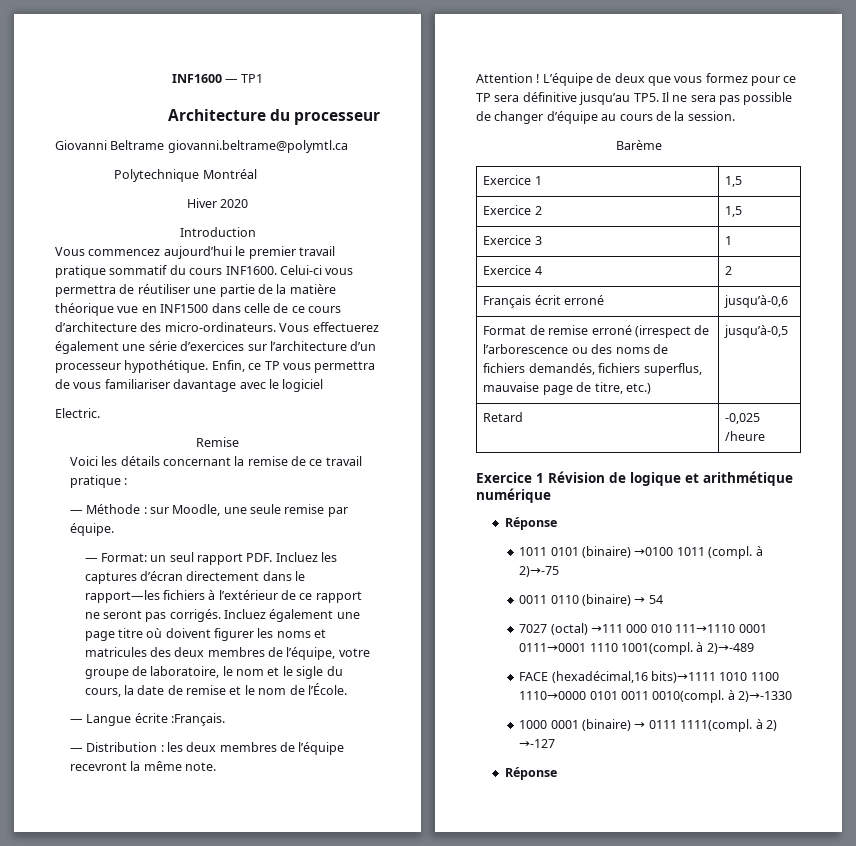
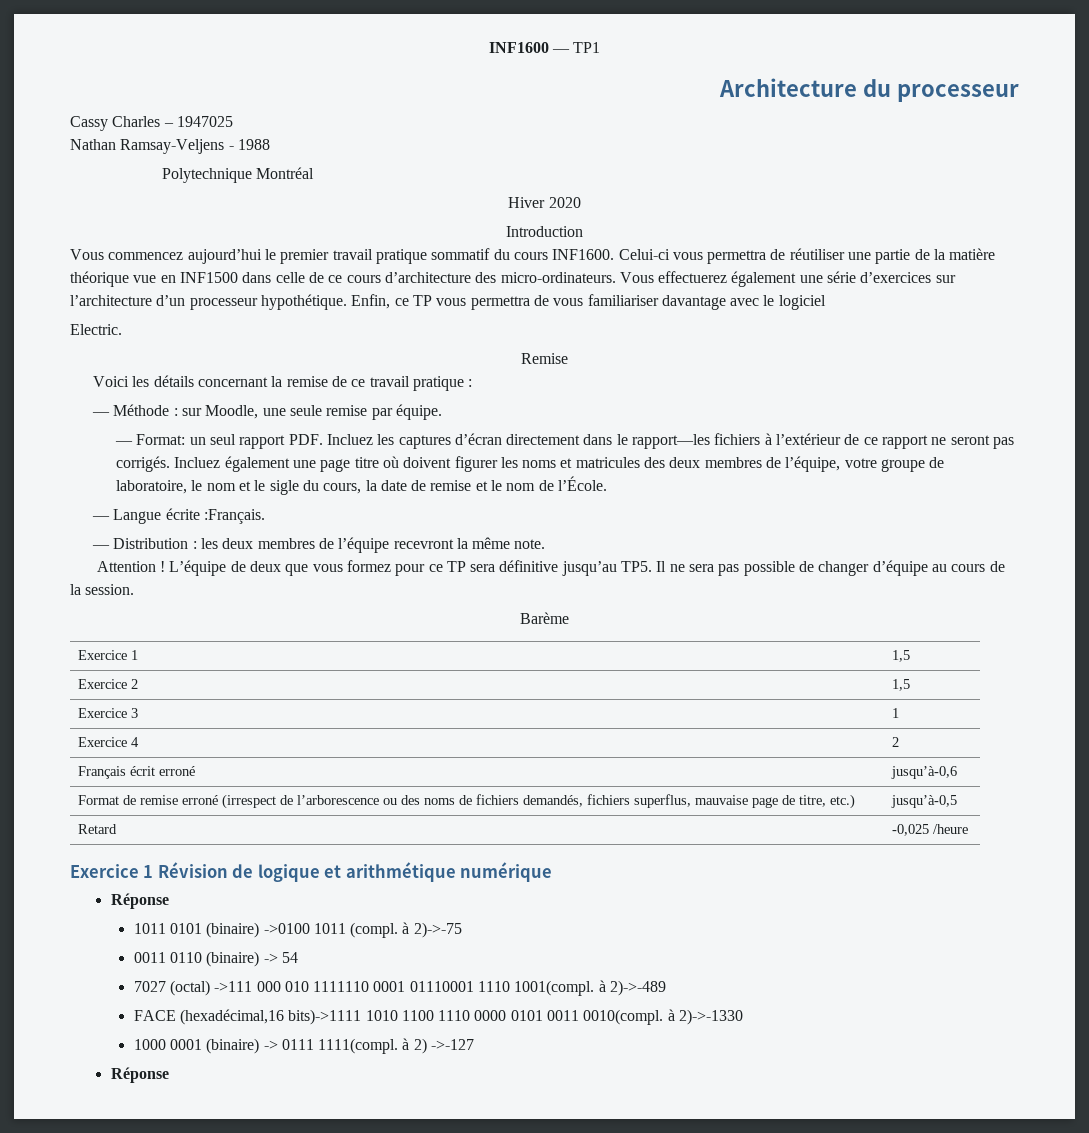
- Giovanni Beltrame giovanni.beltrame@polymtl.ca
+ Cassy Charles – 1947025
+ Nathan Ramsay-Veljens - 1988
- 1011 0101 (binaire) →0100 1011 (compl. à 2)→-75
+ 1011 0101 (binaire) ->0100 1011 (compl. à 2)->-75
- 0011 0110 (binaire) → 54
+ 0011 0110 (binaire) -> 54
- 7027 (octal) →111 000 010 111→1110 0001 0111→0001 1110 1001(compl. à 2)→-489
+ 7027 (octal) ->111 000 010 1111110 0001 01110001 1110 1001(compl. à 2)->-489
- FACE (hexadécimal,16 bits)→1111 1010 1100 1110→0000 0101 0011 0010(compl. à 2)→-1330
+ FACE (hexadécimal,16 bits)->1111 1010 1100 1110 0000 0101 0011 0010(compl. à 2)->-1330
- 1000 0001 (binaire) → 0111 1111(compl. à 2) →-127
+ 1000 0001 (binaire) -> 0111 1111(compl. à 2) ->-127

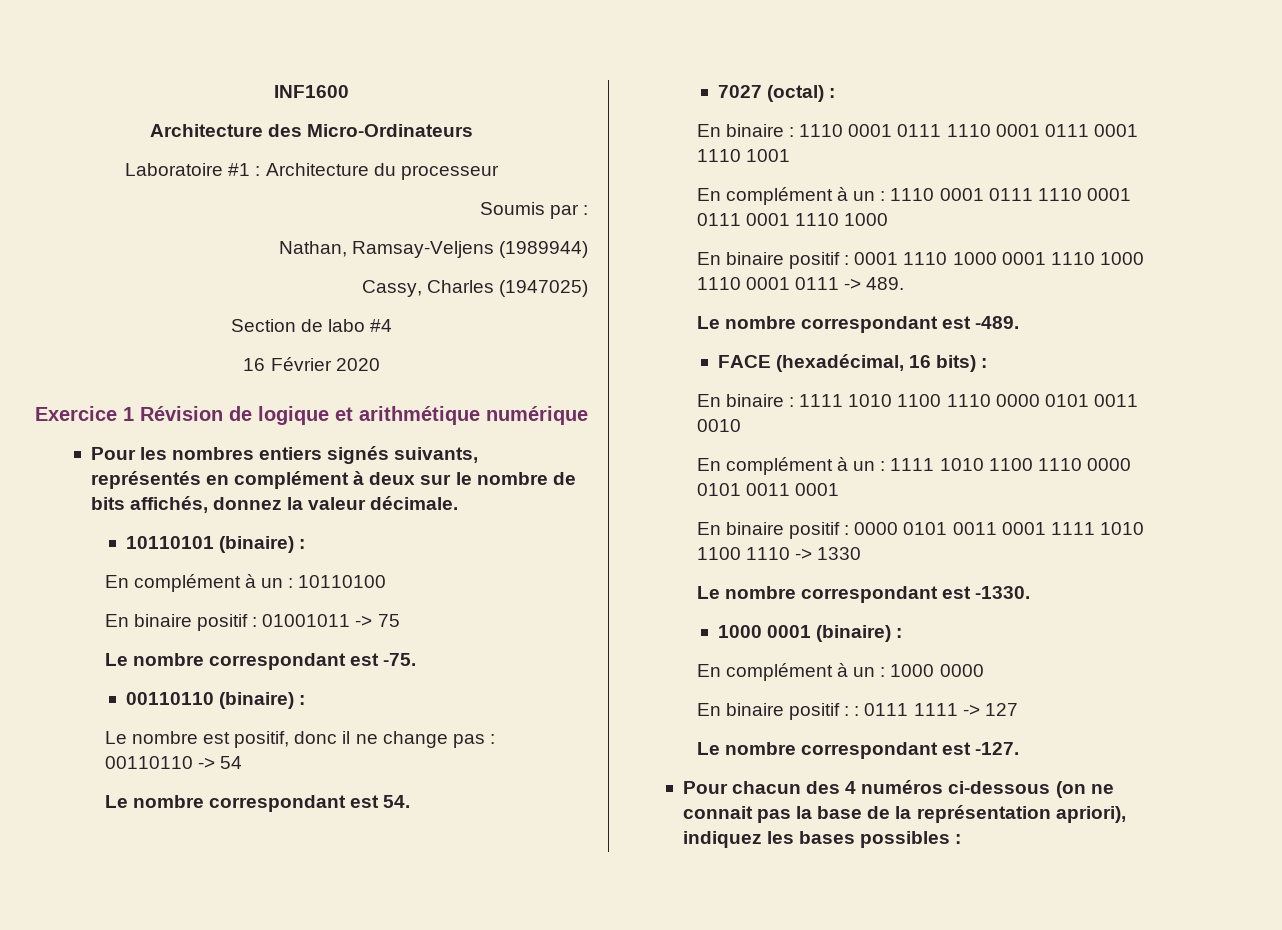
- INF1600 — TP1
- Architecture du processeur
- Cassy Charles – 1947025
- Nathan Ramsay-Veljens - 1988
- Polytechnique Montréal
- Hiver 2020
- Introduction
- Vous commencez aujourd’hui le premier travail pratique sommatif du cours INF1600. Celui-ci vous permettra de réutiliser une partie de la matière théorique vue en INF1500 dans celle de ce cours d’architecture des micro-ordinateurs. Vous effectuerez également une série d’exercices sur l’architecture d’un processeur hypothétique. Enfin, ce TP vous permettra de vous familiariser davantage avec le logiciel
- Electric.
- Remise
- Voici les détails concernant la remise de ce travail pratique :
- — Méthode : sur Moodle, une seule remise par équipe.
- — Format: un seul rapport PDF. Incluez les captures d’écran directement dans le rapport—les fichiers à l’extérieur de ce rapport ne seront pas corrigés. Incluez également une page titre où doivent figurer les noms et matricules des deux membres de l’équipe, votre groupe de laboratoire, le nom et le sigle du cours, la date de remise et le nom de l’École.
- — Langue écrite :Français.
- — Distribution : les deux membres de l’équipe recevront la même note.
- Attention ! L’équipe de deux que vous formez pour ce TP sera définitive jusqu’au TP5. Il ne sera pas possible de changer d’équipe au cours de la session.
- Barème
- Exercice 1 | 1,5
- Exercice 2 | 1,5
- Exercice 3 | 1
- Exercice 4 | 2
- Français écrit erroné | jusqu’à-0,6
- Format de remise erroné (irrespect de l’arborescence ou des noms de fichiers demandés, fichiers superflus, mauvaise page de titre, etc.) | jusqu’à-0,5
- Retard | -0,025 /heure
+ INF1600
+ Architecture des Micro-Ordinateurs
+ Laboratoire #1 : Architecture du processeur
+ Soumis par :
+ Nathan, Ramsay-Veljens (1989944)
+ Cassy, Charles (1947025)
+ Section de labo #4
+ 16 Février 2020
  Exercice 1 Révision de logique et arithmétique numérique
- Réponse
- 1011 0101 (binaire) ->0100 1011 (compl. à 2)->-75
- 0011 0110 (binaire) -> 54
- 7027 (octal) ->111 000 010 1111110 0001 01110001 1110 1001(compl. à 2)->-489
- FACE (hexadécimal,16 bits)->1111 1010 1100 1110 0000 0101 0011 0010(compl. à 2)->-1330
- 1000 0001 (binaire) -> 0111 1111(compl. à 2) ->-127
- Réponse
+ Pour les nombres entiers signés suivants, représentés en complément à deux sur le nombre de bits affichés, donnez la valeur décimale.
+ 10110101 (binaire) :
+ En complément à un : 10110100
+ En binaire positif : 01001011 -> 75
+ Le nombre correspondant est -75.
+ 00110110 (binaire) :
+ Le nombre est positif, donc il ne change pas : 00110110 -> 54
+ Le nombre correspondant est 54.
+ 7027 (octal) :
+ En binaire : 1110 0001 0111 1110 0001 0111 0001 1110 1001
+ En complément à un : 1110 0001 0111 1110 0001 0111 0001 1110 1000
+ En binaire positif : 0001 1110 1000 0001 1110 1000 1110 0001 0111 -> 489.
+ Le nombre correspondant est -489.
+ FACE (hexadécimal, 16 bits) :
+ En binaire : 1111 1010 1100 1110 0000 0101 0011 0010
+ En complément à un : 1111 1010 1100 1110 0000 0101 0011 0001
+ En binaire positif : 0000 0101 0011 0001 1111 1010 1100 1110 -> 1330
+ Le nombre correspondant est -1330.
+ 1000 0001 (binaire) :
+ En complément à un : 1000 0000
+ En binaire positif : : 0111 1111 -> 127
+ Le nombre correspondant est -127.
+ Pour chacun des 4 numéros ci-dessous (on ne connait pas la base de la représentation apriori), indiquez les bases possibles :

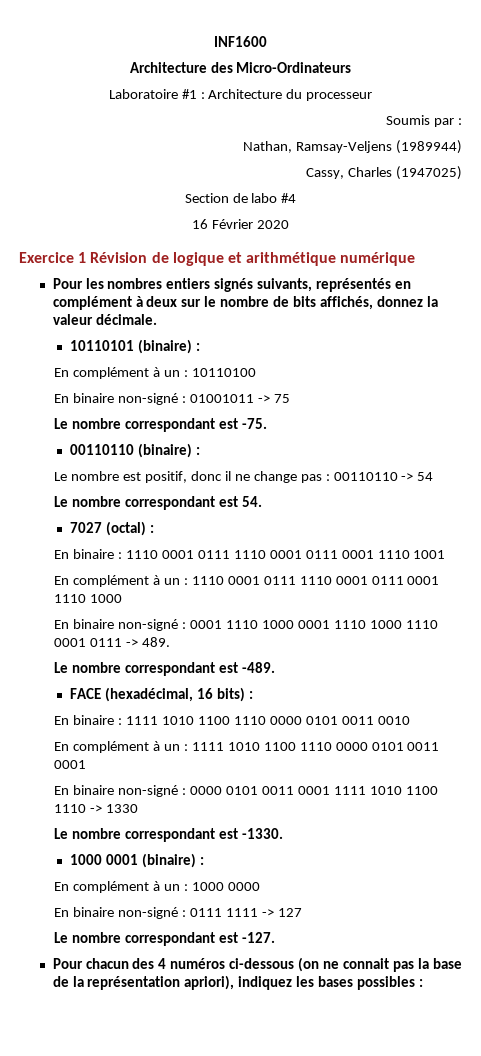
- En binaire positif : 01001011 -> 75
+ En binaire non-signé : 01001011 -> 75
- En binaire positif : 0001 1110 1000 0001 1110 1000 1110 0001 0111 -> 489.
+ En binaire non-signé : 0001 1110 1000 0001 1110 1000 1110 0001 0111 -> 489.
- En binaire positif : 0000 0101 0011 0001 1111 1010 1100 1110 -> 1330
+ En binaire non-signé : 0000 0101 0011 0001 1111 1010 1100 1110 -> 1330
- En binaire positif : : 0111 1111 -> 127
+ En binaire non-signé : 0111 1111 -> 127

